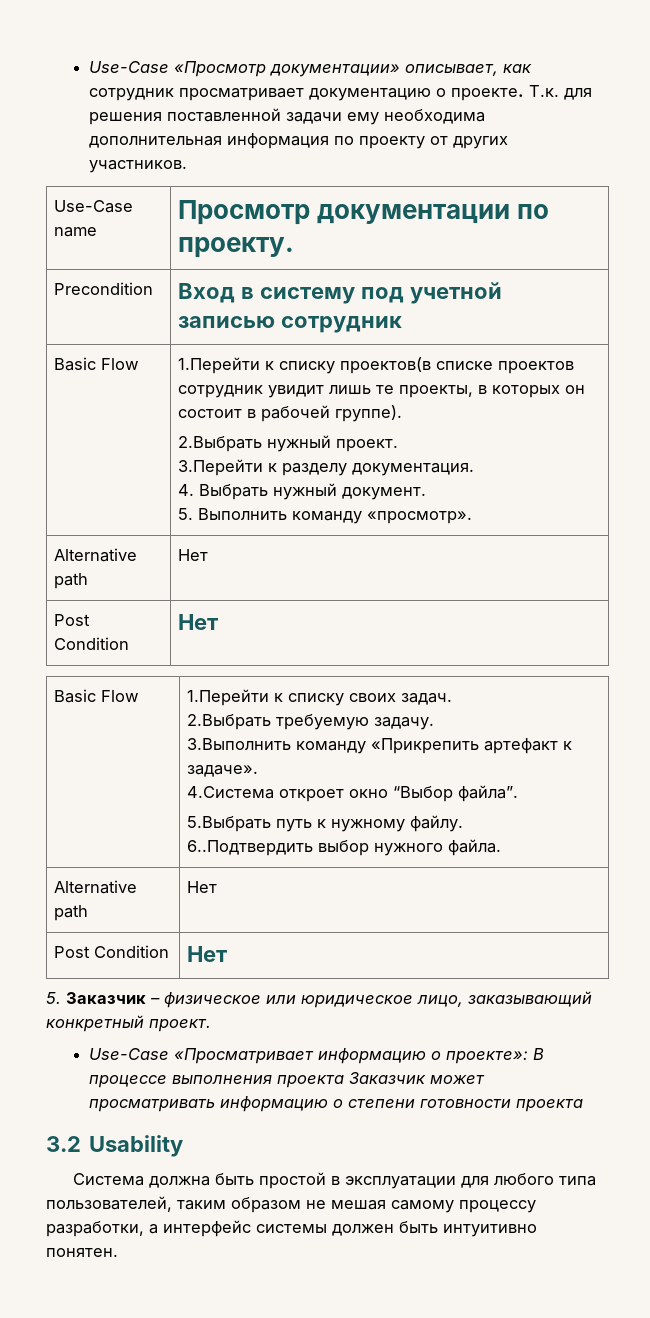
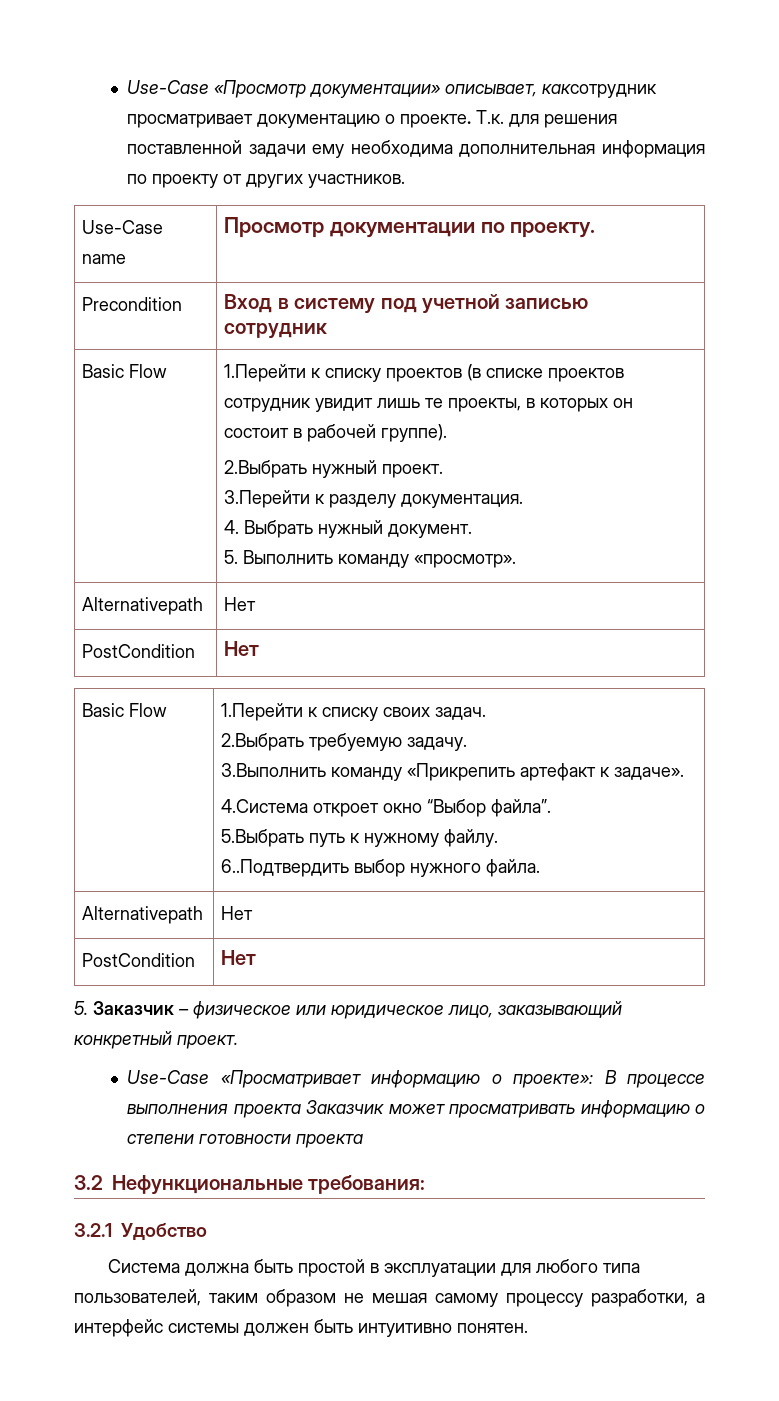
- Use-Case «Просмотр документации» описывает, как сотрудник просматривает документацию о проекте.
+ Use-Case «Просмотр документации» описывает, каксотрудник просматривает документацию о проекте.
- Basic Flow | 1.Перейти к списку проектов(в списке проектов сотрудник увидит лишь те проекты, в которых он состоит в рабочей группе).
+ Basic Flow | 1.Перейти к списку проектов (в списке проектов сотрудник увидит лишь те проекты, в которых он состоит в рабочей группе).
  2.Выбрать нужный проект.
  3.Перейти к разделу документация.
  4. Выбрать нужный документ.
  5. Выполнить команду «просмотр».
- Alternative path | Нет
- Post Condition | Нет
+ Alternativepath | Нет
+ PostCondition | Нет
  Basic Flow | 1.Перейти к списку своих задач.
  2.Выбрать требуемую задачу.
  3.Выполнить команду «Прикрепить артефакт к задаче».
  4.Система откроет окно “Выбор файла”.
  5.Выбрать путь к нужному файлу.
  6..Подтвердить выбор нужного файла.
- Alternative path | Нет
- Post Condition | Нет
+ Alternativepath | Нет
+ PostCondition | Нет
- 3.2 Usability
+ 3.2 Нефункциональные требования:
+ 3.2.1 Удобство

